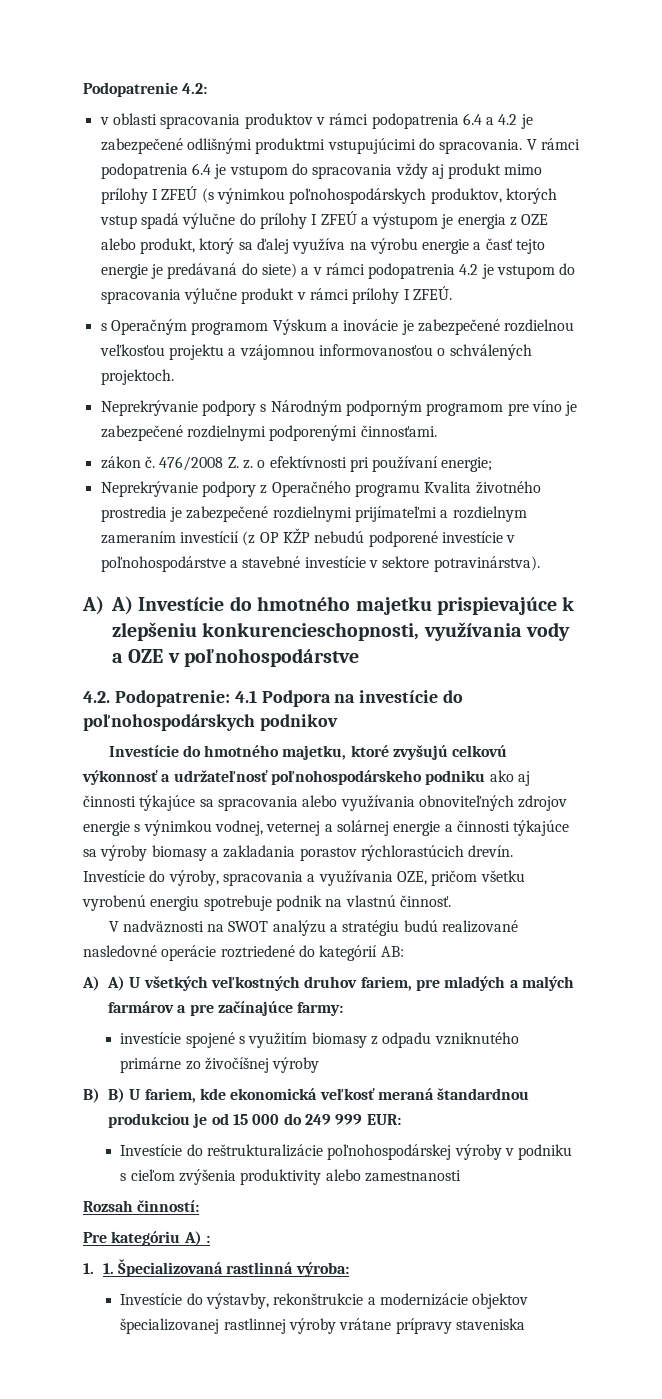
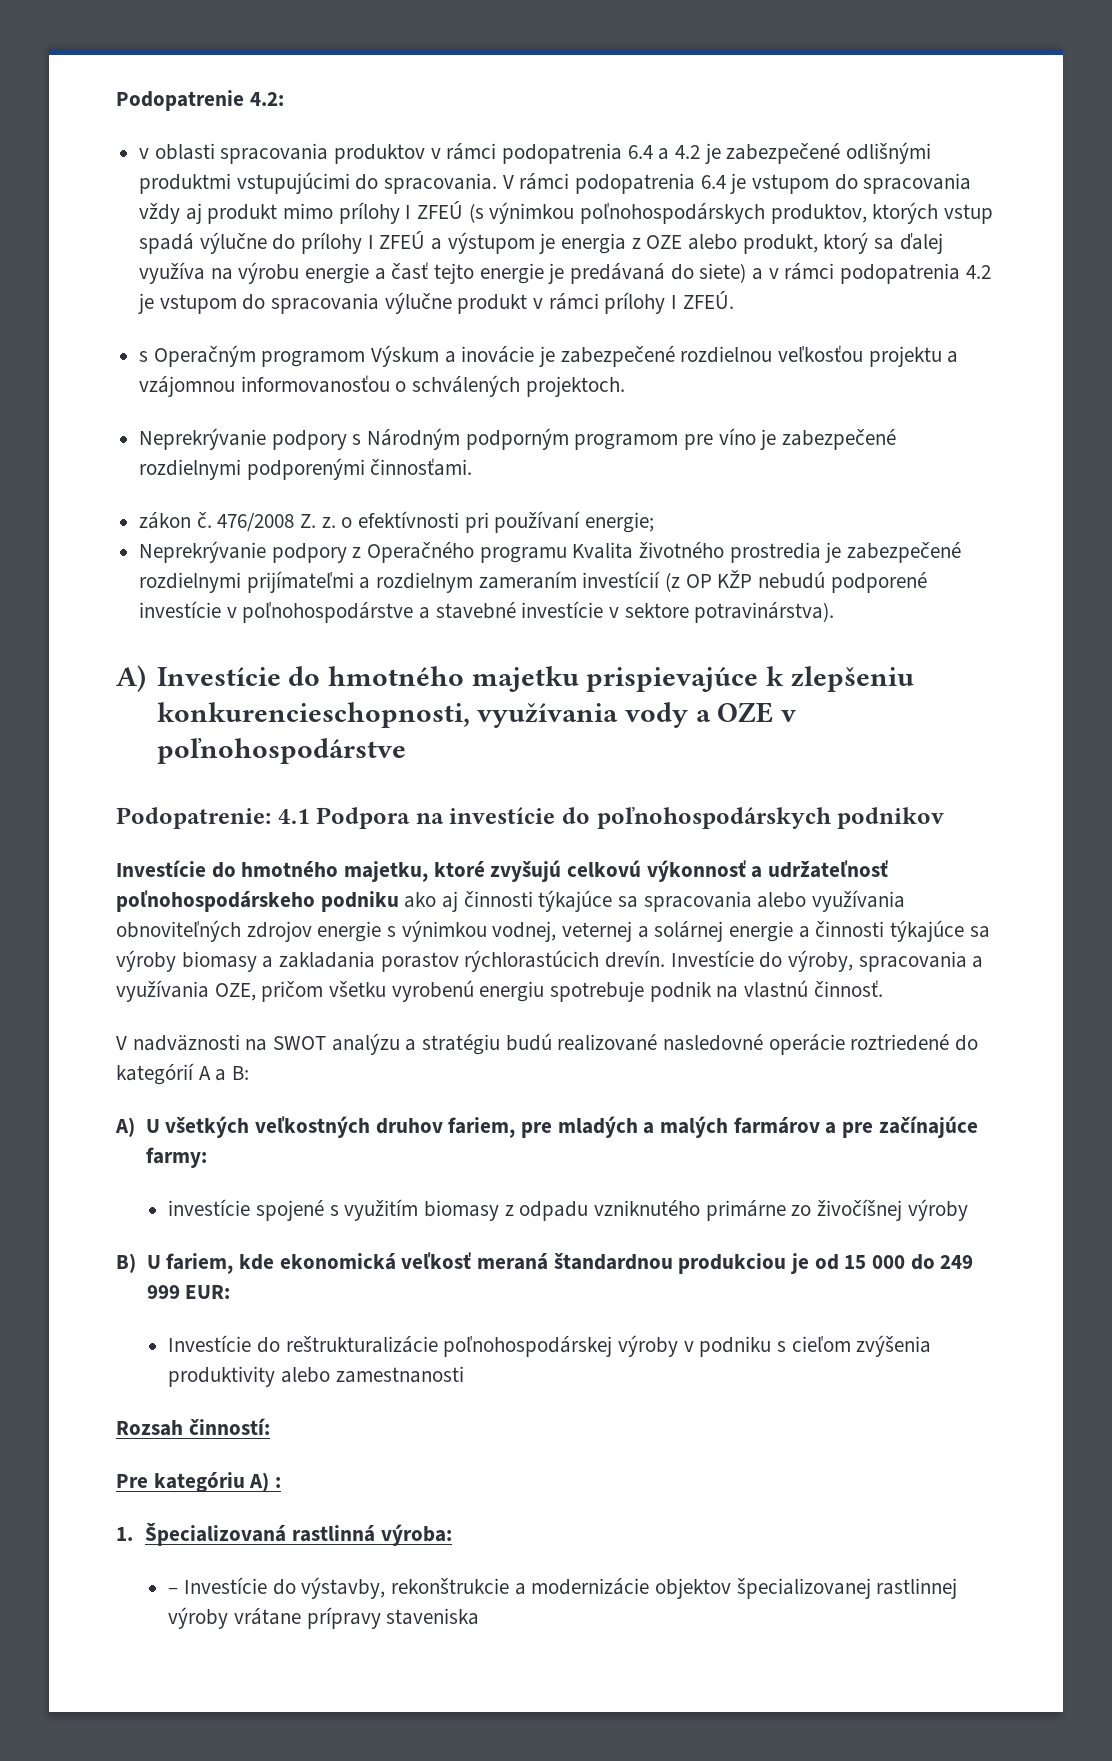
- A) A) Investície do hmotného majetku prispievajúce k zlepšeniu konkurencieschopnosti, využívania vody a OZE v poľnohospodárstve
+ A) Investície do hmotného majetku prispievajúce k zlepšeniu konkurencieschopnosti, využívania vody a OZE v poľnohospodárstve
- 4.2. Podopatrenie: 4.1 Podpora na investície do poľnohospodárskych podnikov
+ Podopatrenie: 4.1 Podpora na investície do poľnohospodárskych podnikov
- V nadväznosti na SWOT analýzu a stratégiu budú realizované nasledovné operácie roztriedené do kategórií AB:
- A) A) U všetkých veľkostných druhov fariem, pre mladých a malých farmárov a pre začínajúce farmy:
+ V nadväznosti na SWOT analýzu a stratégiu budú realizované nasledovné operácie roztriedené do kategórií A a B:
+ A) U všetkých veľkostných druhov fariem, pre mladých a malých farmárov a pre začínajúce farmy:
- B) B) U fariem, kde ekonomická veľkosť meraná štandardnou produkciou je od 15 000 do 249 999 EUR:
+ B) U fariem, kde ekonomická veľkosť meraná štandardnou produkciou je od 15 000 do 249 999 EUR:
- 1. 1. Špecializovaná rastlinná výroba:
+ 1. Špecializovaná rastlinná výroba:
- Investície do výstavby, rekonštrukcie a modernizácie objektov špecializovanej rastlinnej výroby vrátane prípravy staveniska
+ – Investície do výstavby, rekonštrukcie a modernizácie objektov špecializovanej rastlinnej výroby vrátane prípravy staveniska

